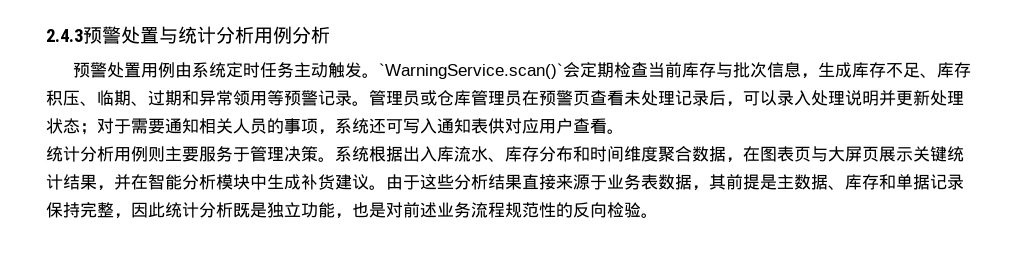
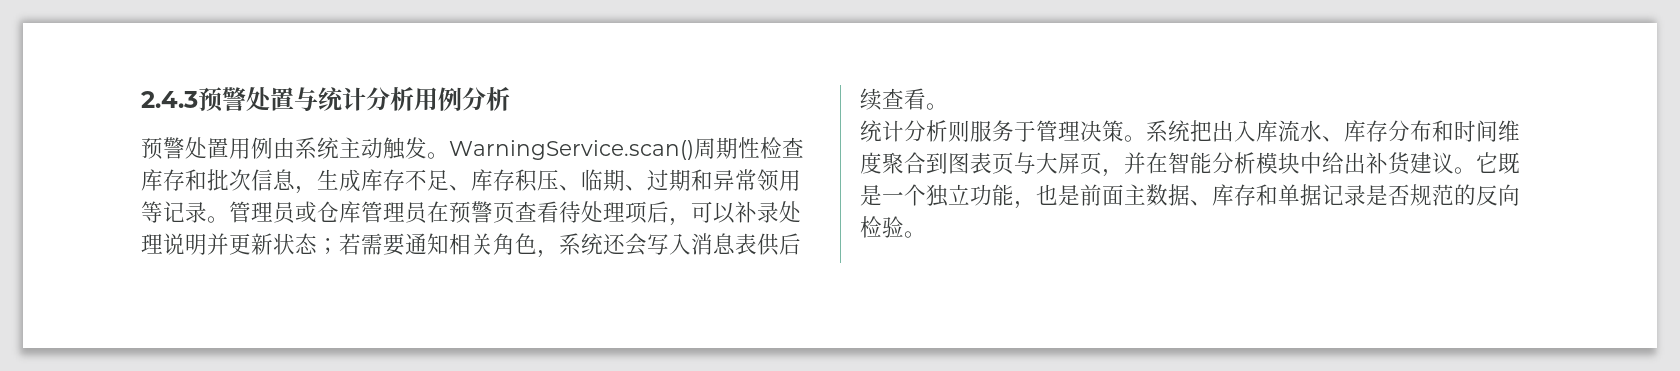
- 预警处置用例由系统定时任务主动触发。
+ 预警处置用例由系统主动触发。
- `WarningService.scan()`会定期检查当前库存与批次信息，生成库存不足、库存积压、临期、过期和异常领用等预警记录。
+ WarningService.scan()周期性检查库存和批次信息，生成库存不足、库存积压、临期、过期和异常领用等记录。
- 管理员或仓库管理员在预警页查看未处理记录后，可以录入处理说明并更新处理状态；对于需要通知相关人员的事项，系统还可写入通知表供对应用户查看。
+ 管理员或仓库管理员在预警页查看待处理项后，可以补录处理说明并更新状态；若需要通知相关角色，系统还会写入消息表供后续查看。
- 统计分析用例则主要服务于管理决策。
+ 统计分析则服务于管理决策。
- 系统根据出入库流水、库存分布和时间维度聚合数据，在图表页与大屏页展示关键统计结果，并在智能分析模块中生成补货建议。
+ 系统把出入库流水、库存分布和时间维度聚合到图表页与大屏页，并在智能分析模块中给出补货建议。
- 由于这些分析结果直接来源于业务表数据，其前提是主数据、库存和单据记录保持完整，因此统计分析既是独立功能，也是对前述业务流程规范性的反向检验。
+ 它既是一个独立功能，也是前面主数据、库存和单据记录是否规范的反向检验。

